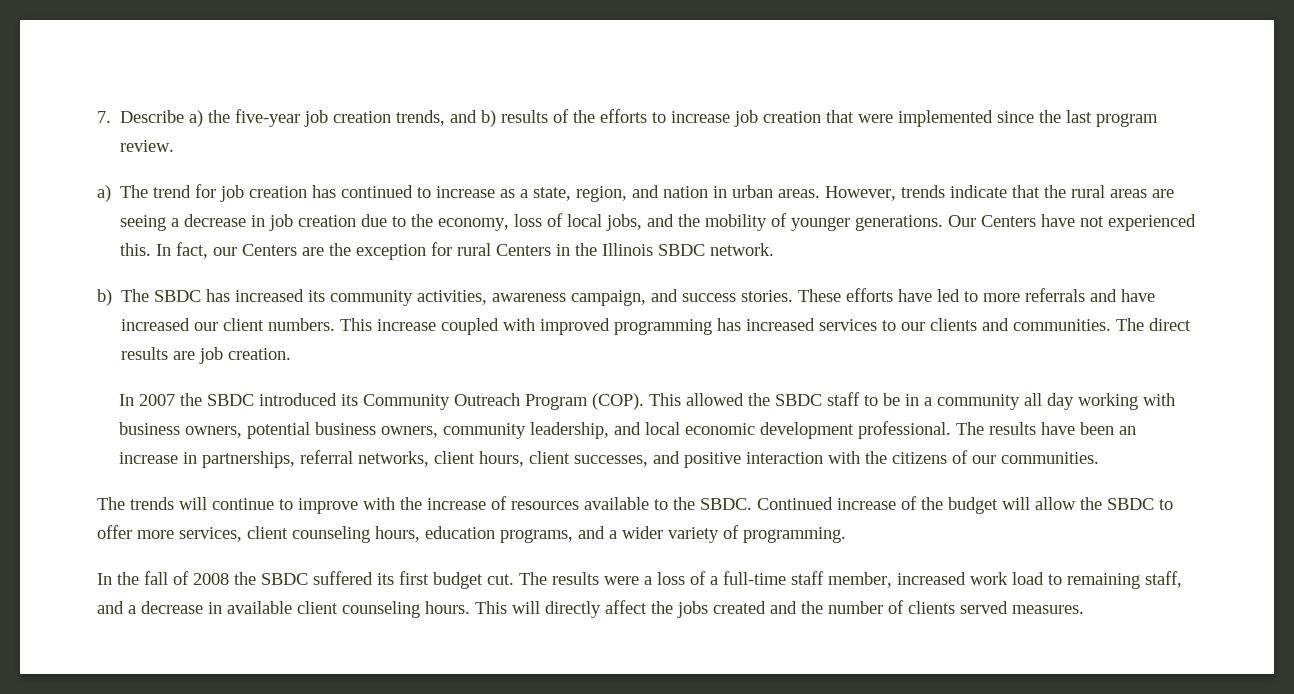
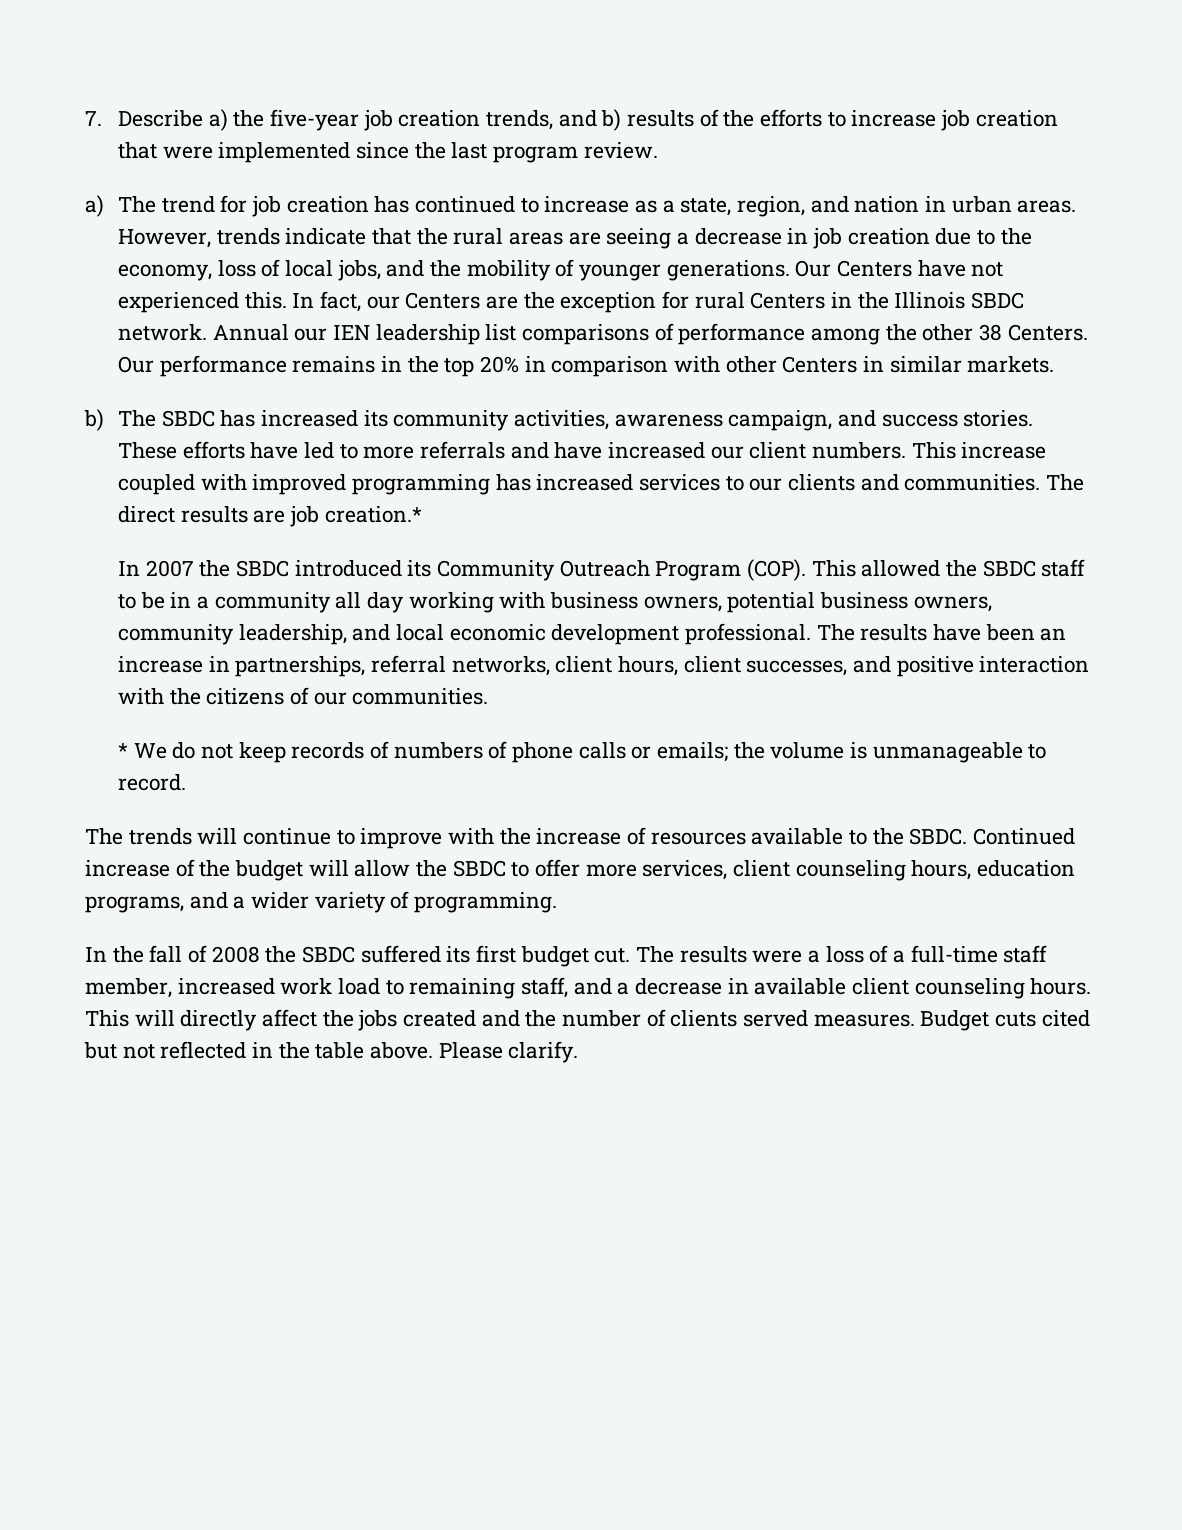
+ Annual our IEN leadership list comparisons of performance among the other 38 Centers. Our performance remains in the top 20% in comparison with other Centers in similar markets.
- The direct results are job creation.
+ The direct results are job creation.*
+ * We do not keep records of numbers of phone calls or emails; the volume is unmanageable to record.
+ Budget cuts cited but not reflected in the table above. Please clarify.

